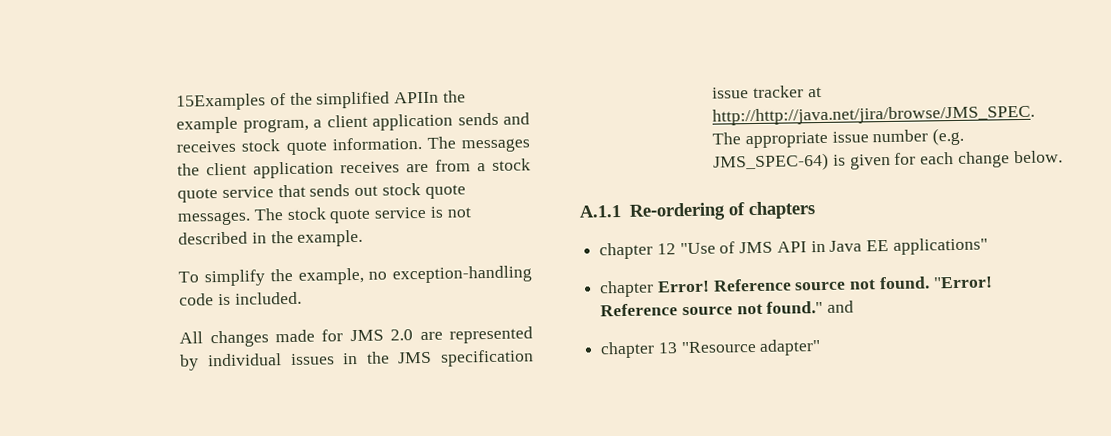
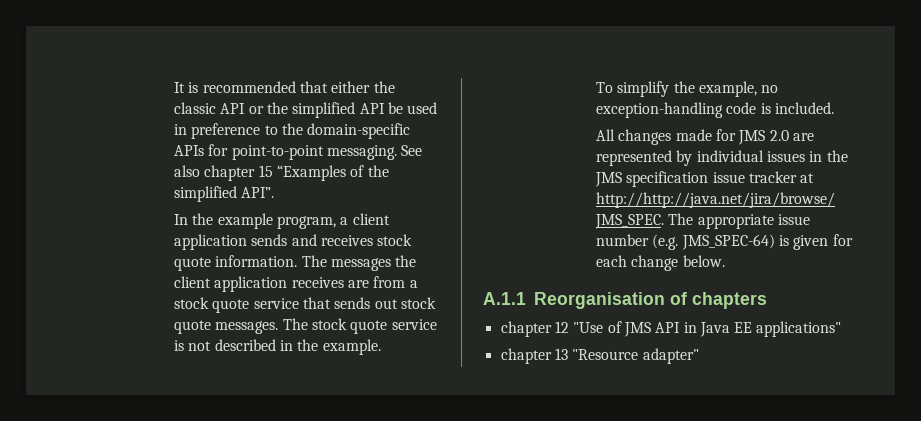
- 15Examples of the simplified APIIn the example program, a client application sends and receives stock quote information.
+ It is recommended that either the classic API or the simplified API be used in preference to the domain-specific APIs for point-to-point messaging. See also chapter 15 “Examples of the simplified API”.
+ In the example program, a client application sends and receives stock quote information.
- A.1.1 Re-ordering of chapters
+ A.1.1 Reorganisation of chapters
- chapter Error! Reference source not found. "Error! Reference source not found." and

